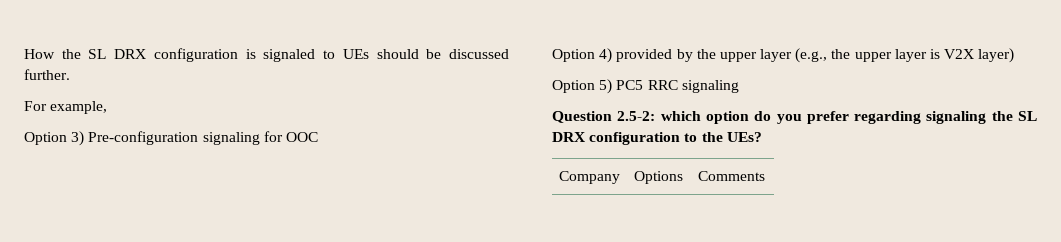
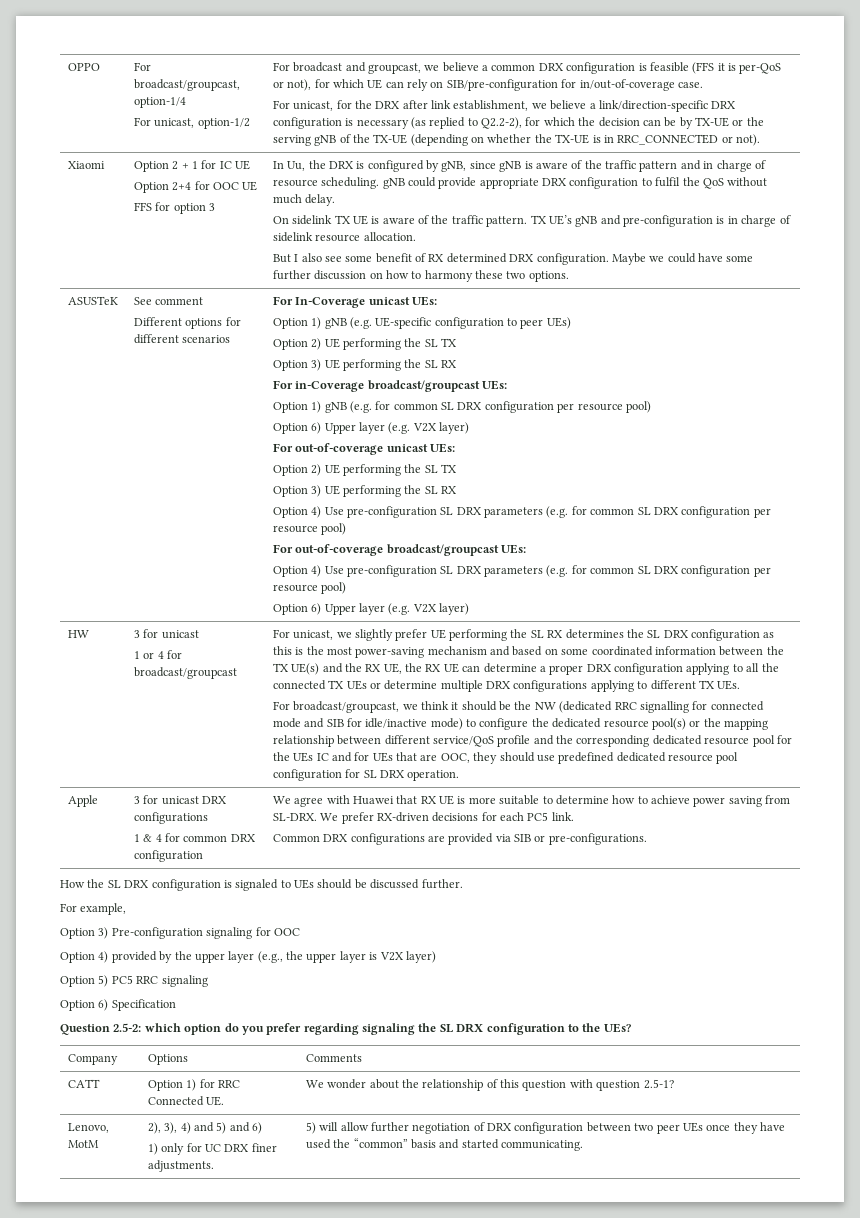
+ OPPO | For broadcast/groupcast, option-1/4
+ For unicast, option-1/2 | For broadcast and groupcast, we believe a common DRX configuration is feasible (FFS it is per-QoS or not), for which UE can rely on SIB/pre-configuration for in/out-of-coverage case.
+ For unicast, for the DRX after link establishment, we believe a link/direction-specific DRX configuration is necessary (as replied to Q2.2-2), for which the decision can be by TX-UE or the serving gNB of the TX-UE (depending on whether the TX-UE is in RRC_CONNECTED or not).
+ Xiaomi | Option 2 + 1 for IC UE
+ Option 2+4 for OOC UE
+ FFS for option 3 | In Uu, the DRX is configured by gNB, since gNB is aware of the traffic pattern and in charge of resource scheduling. gNB could provide appropriate DRX configuration to fulfil the QoS without much delay.
+ On sidelink TX UE is aware of the traffic pattern. TX UE’s gNB and pre-configuration is in charge of sidelink resource allocation.
+ But I also see some benefit of RX determined DRX configuration. Maybe we could have some further discussion on how to harmony these two options.
+ ASUSTeK | See comment
+ Different options for different scenarios | For In-Coverage unicast UEs:
+ Option 1) gNB (e.g. UE-specific configuration to peer UEs)
+ Option 2) UE performing the SL TX
+ Option 3) UE performing the SL RX
+ For in-Coverage broadcast/groupcast UEs:
+ Option 1) gNB (e.g. for common SL DRX configuration per resource pool)
+ Option 6) Upper layer (e.g. V2X layer)
+ For out-of-coverage unicast UEs:
+ Option 2) UE performing the SL TX
+ Option 3) UE performing the SL RX
+ Option 4) Use pre-configuration SL DRX parameters (e.g. for common SL DRX configuration per resource pool)
+ For out-of-coverage broadcast/groupcast UEs:
+ Option 4) Use pre-configuration SL DRX parameters (e.g. for common SL DRX configuration per resource pool)
+ Option 6) Upper layer (e.g. V2X layer)
+ HW | 3 for unicast
+ 1 or 4 for broadcast/groupcast | For unicast, we slightly prefer UE performing the SL RX determines the SL DRX configuration as this is the most power-saving mechanism and based on some coordinated information between the TX UE(s) and the RX UE, the RX UE can determine a proper DRX configuration applying to all the connected TX UEs or determine multiple DRX configurations applying to different TX UEs.
+ For broadcast/groupcast, we think it should be the NW (dedicated RRC signalling for connected mode and SIB for idle/inactive mode) to configure the dedicated resource pool(s) or the mapping relationship between different service/QoS profile and the corresponding dedicated resource pool for the UEs IC and for UEs that are OOC, they should use predefined dedicated resource pool configuration for SL DRX operation.
+ Apple | 3 for unicast DRX configurations
+ 1 & 4 for common DRX configuration | We agree with Huawei that RX UE is more suitable to determine how to achieve power saving from SL-DRX. We prefer RX-driven decisions for each PC5 link.
+ Common DRX configurations are provided via SIB or pre-configurations.
+ Option 6) Specification
+ CATT | Option 1) for RRC Connected UE. | We wonder about the relationship of this question with question 2.5-1?
+ Lenovo, MotM | 2), 3), 4) and 5) and 6)
+ 1) only for UC DRX finer adjustments. | 5) will allow further negotiation of DRX configuration between two peer UEs once they have used the “common” basis and started communicating.

